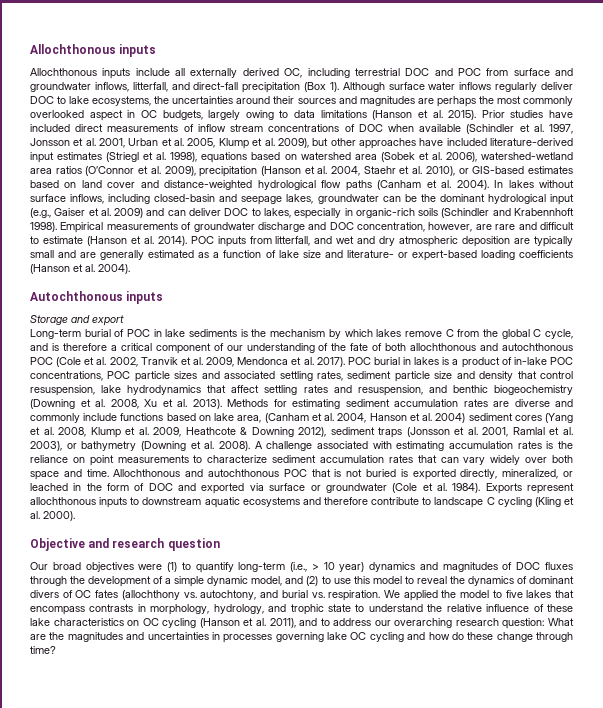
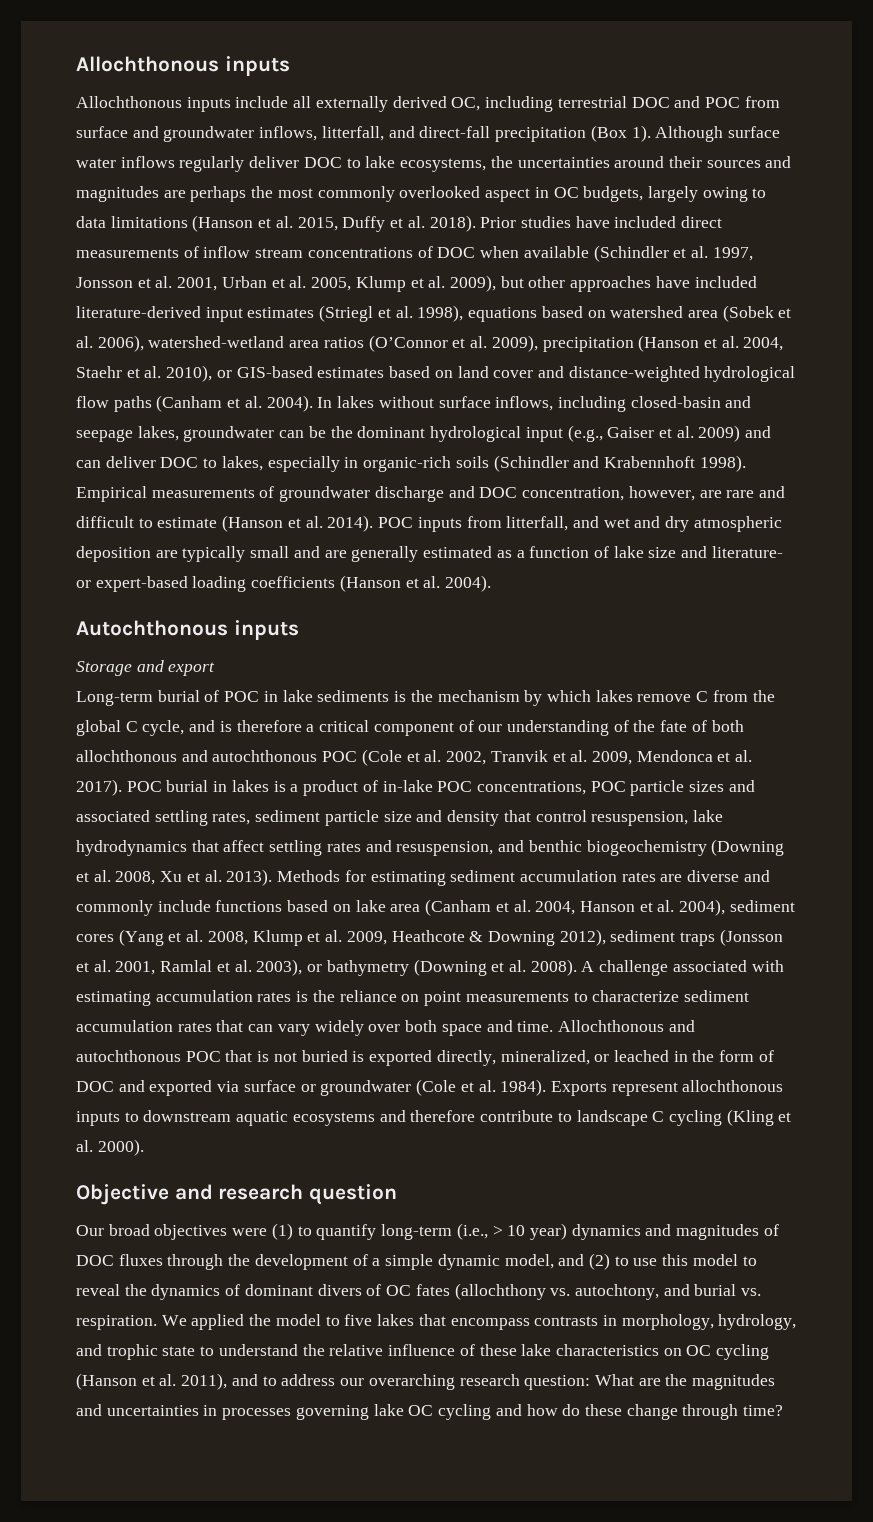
- Although surface water inflows regularly deliver DOC to lake ecosystems, the uncertainties around their sources and magnitudes are perhaps the most commonly overlooked aspect in OC budgets, largely owing to data limitations (Hanson et al. 2015).
+ Although surface water inflows regularly deliver DOC to lake ecosystems, the uncertainties around their sources and magnitudes are perhaps the most commonly overlooked aspect in OC budgets, largely owing to data limitations (Hanson et al. 2015, Duffy et al. 2018).
- Methods for estimating sediment accumulation rates are diverse and commonly include functions based on lake area, (Canham et al. 2004, Hanson et al. 2004) sediment cores (Yang et al. 2008, Klump et al. 2009, Heathcote & Downing 2012), sediment traps (Jonsson et al. 2001, Ramlal et al. 2003), or bathymetry (Downing et al. 2008).
+ Methods for estimating sediment accumulation rates are diverse and commonly include functions based on lake area (Canham et al. 2004, Hanson et al. 2004), sediment cores (Yang et al. 2008, Klump et al. 2009, Heathcote & Downing 2012), sediment traps (Jonsson et al. 2001, Ramlal et al. 2003), or bathymetry (Downing et al. 2008).

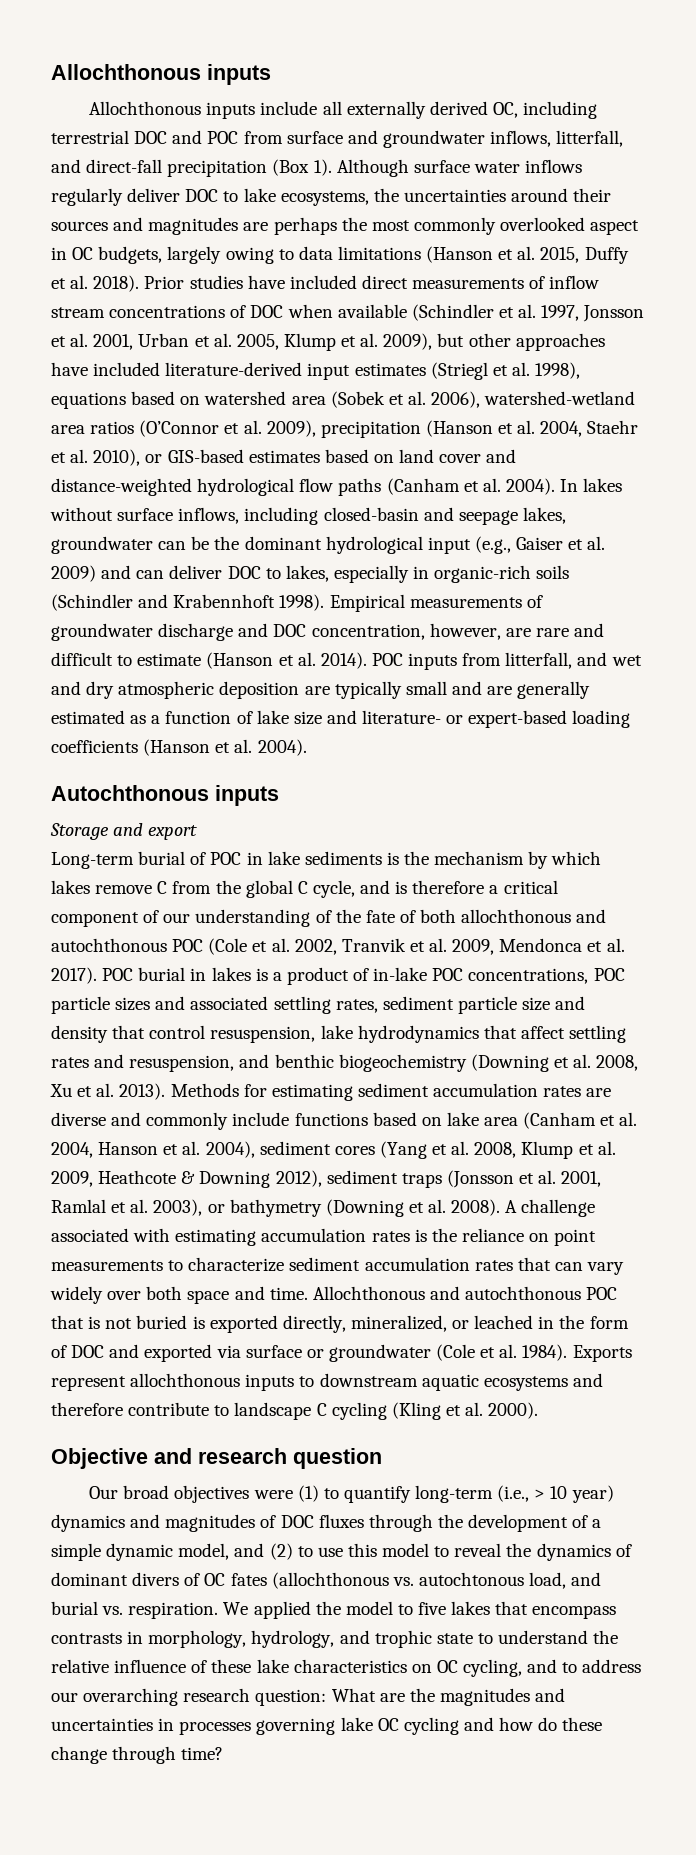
- Our broad objectives were (1) to quantify long-term (i.e., > 10 year) dynamics and magnitudes of DOC fluxes through the development of a simple dynamic model, and (2) to use this model to reveal the dynamics of dominant divers of OC fates (allochthony vs. autochtony, and burial vs. respiration.
+ Our broad objectives were (1) to quantify long-term (i.e., > 10 year) dynamics and magnitudes of DOC fluxes through the development of a simple dynamic model, and (2) to use this model to reveal the dynamics of dominant divers of OC fates (allochthonous vs. autochtonous load, and burial vs. respiration.
- We applied the model to five lakes that encompass contrasts in morphology, hydrology, and trophic state to understand the relative influence of these lake characteristics on OC cycling (Hanson et al. 2011), and to address our overarching research question: What are the magnitudes and uncertainties in processes governing lake OC cycling and how do these change through time?
+ We applied the model to five lakes that encompass contrasts in morphology, hydrology, and trophic state to understand the relative influence of these lake characteristics on OC cycling, and to address our overarching research question: What are the magnitudes and uncertainties in processes governing lake OC cycling and how do these change through time?

